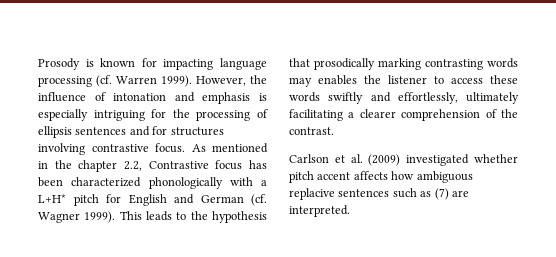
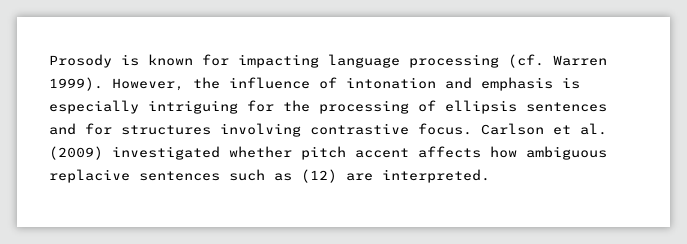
- However, the influence of intonation and emphasis is especially intriguing for the processing of ellipsis sentences and for structures involving contrastive focus. As mentioned in the chapter 2.2, Contrastive focus has been characterized phonologically with a L+H* pitch for English and German (cf. Wagner 1999). This leads to the hypothesis that prosodically marking contrasting words may enables the listener to access these words swiftly and effortlessly, ultimately facilitating a clearer comprehension of the contrast.
- Carlson et al. (2009) investigated whether pitch accent affects how ambiguous replacive sentences such as (7) are interpreted.
+ However, the influence of intonation and emphasis is especially intriguing for the processing of ellipsis sentences and for structures involving contrastive focus. Carlson et al. (2009) investigated whether pitch accent affects how ambiguous replacive sentences such as (12) are interpreted.

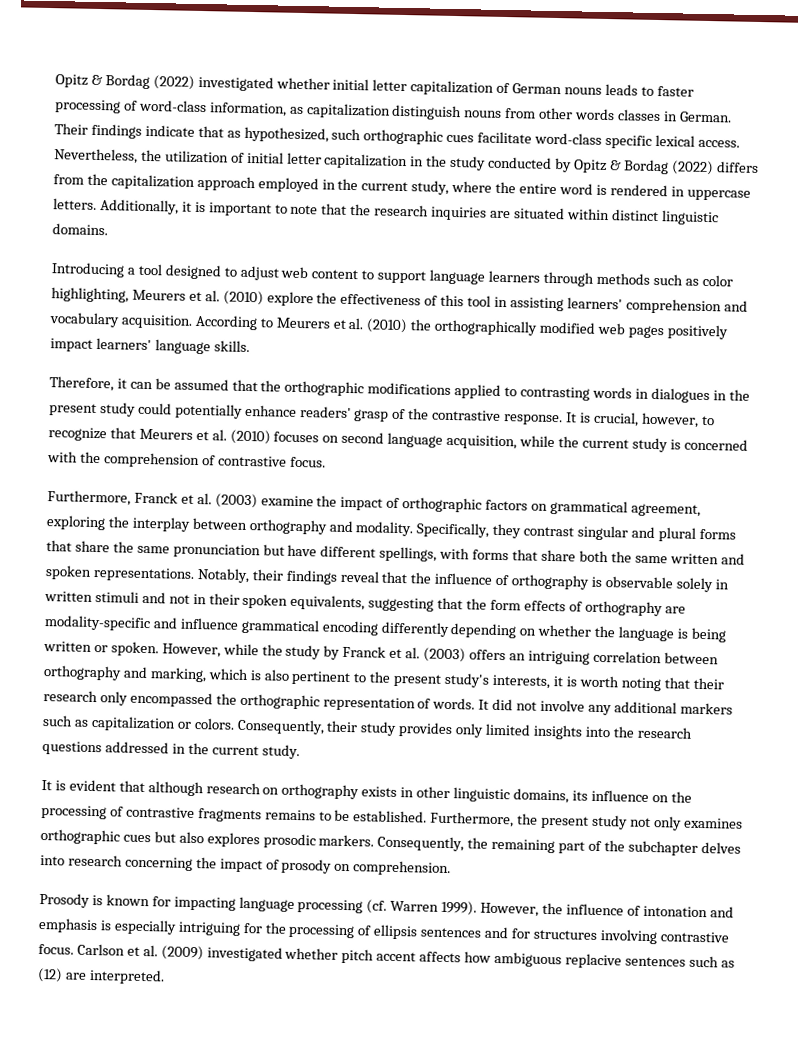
+ Opitz & Bordag (2022) investigated whether initial letter capitalization of German nouns leads to faster processing of word-class information, as capitalization distinguish nouns from other words classes in German. Their findings indicate that as hypothesized, such orthographic cues facilitate word-class specific lexical access. Nevertheless, the utilization of initial letter capitalization in the study conducted by Opitz & Bordag (2022) differs from the capitalization approach employed in the current study, where the entire word is rendered in uppercase letters. Additionally, it is important to note that the research inquiries are situated within distinct linguistic domains.
+ Introducing a tool designed to adjust web content to support language learners through methods such as color highlighting, Meurers et al. (2010) explore the effectiveness of this tool in assisting learners' comprehension and vocabulary acquisition. According to Meurers et al. (2010) the orthographically modified web pages positively impact learners' language skills.
+ Therefore, it can be assumed that the orthographic modifications applied to contrasting words in dialogues in the present study could potentially enhance readers' grasp of the contrastive response. It is crucial, however, to recognize that Meurers et al. (2010) focuses on second language acquisition, while the current study is concerned with the comprehension of contrastive focus.
+ Furthermore, Franck et al. (2003) examine the impact of orthographic factors on grammatical agreement, exploring the interplay between orthography and modality. Specifically, they contrast singular and plural forms that share the same pronunciation but have different spellings, with forms that share both the same written and spoken representations. Notably, their findings reveal that the influence of orthography is observable solely in written stimuli and not in their spoken equivalents, suggesting that the form effects of orthography are modality-specific and influence grammatical encoding differently depending on whether the language is being written or spoken. However, while the study by Franck et al. (2003) offers an intriguing correlation between orthography and marking, which is also pertinent to the present study's interests, it is worth noting that their research only encompassed the orthographic representation of words. It did not involve any additional markers such as capitalization or colors. Consequently, their study provides only limited insights into the research questions addressed in the current study.
+ It is evident that although research on orthography exists in other linguistic domains, its influence on the processing of contrastive fragments remains to be established. Furthermore, the present study not only examines orthographic cues but also explores prosodic markers. Consequently, the remaining part of the subchapter delves into research concerning the impact of prosody on comprehension.

